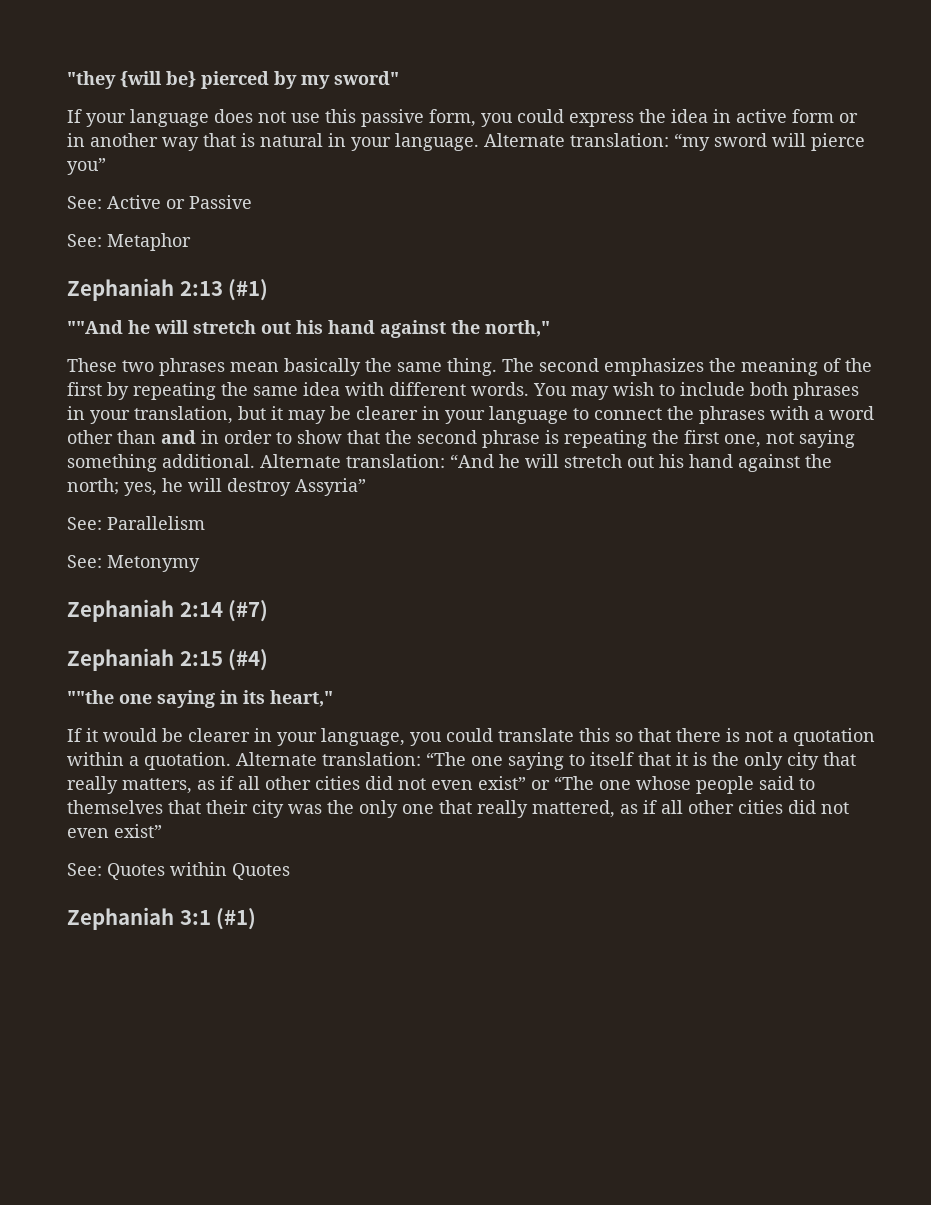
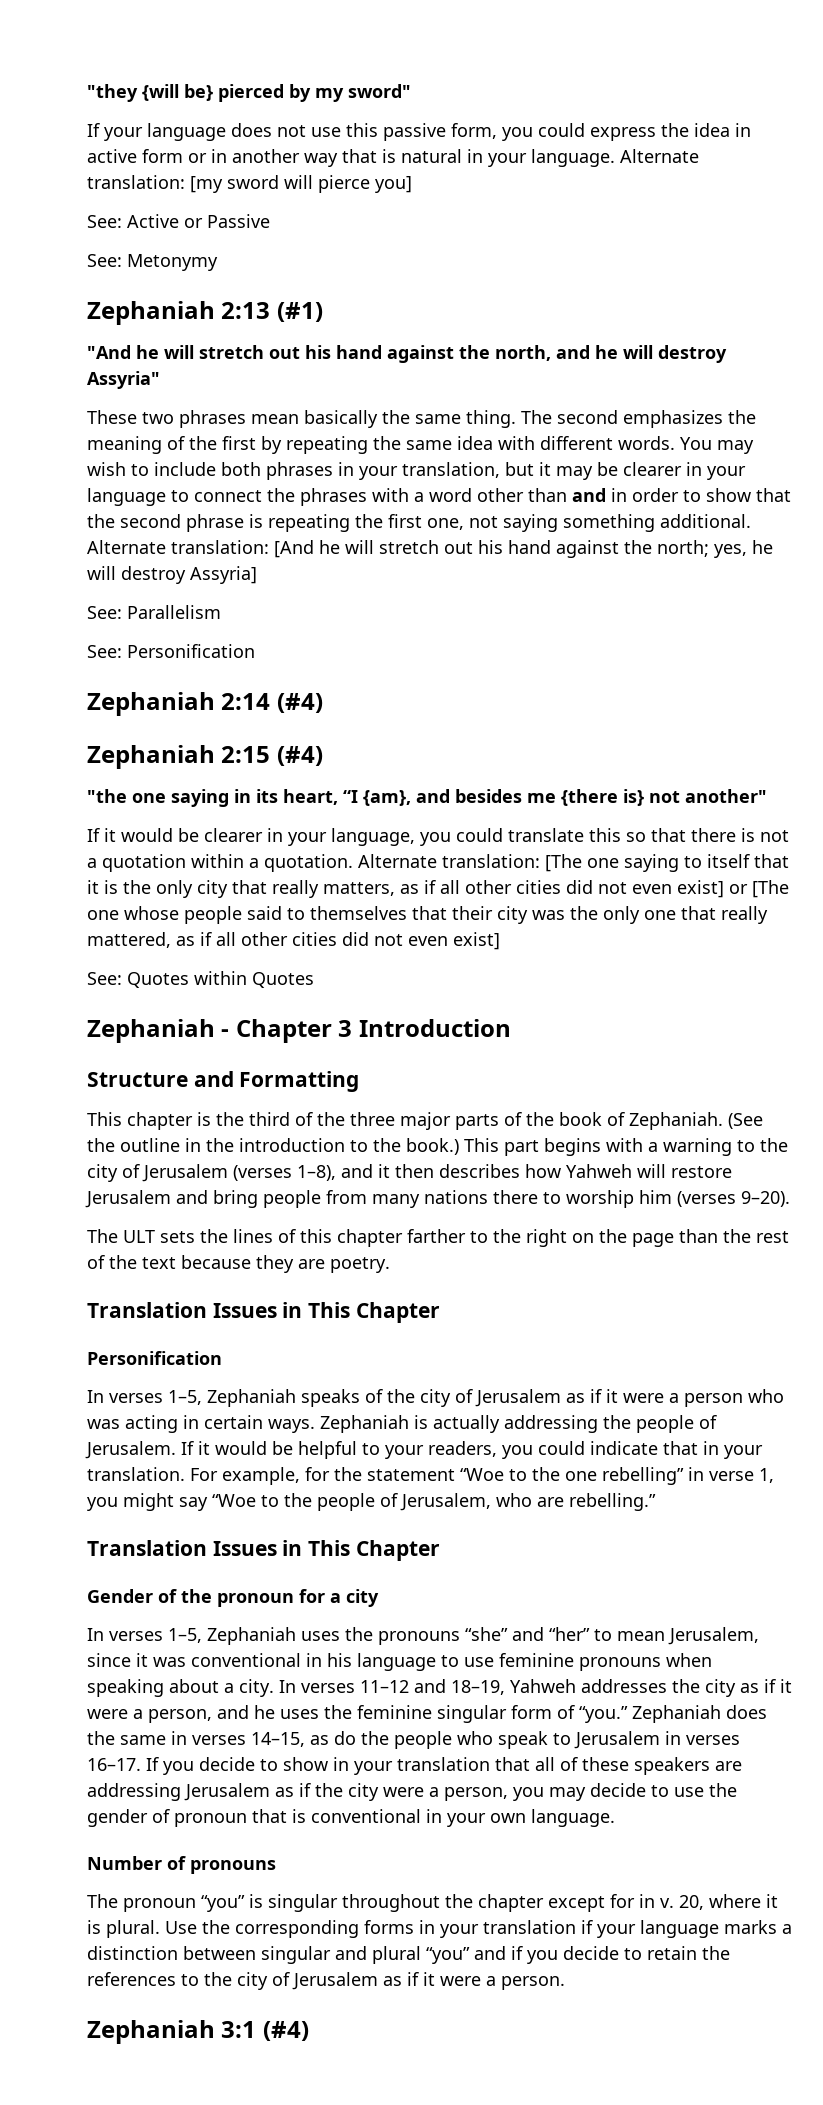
- Alternate translation: “my sword will pierce you”
+ Alternate translation: [my sword will pierce you]
- See: Metaphor
+ See: Metonymy
- ""And he will stretch out his hand against the north,"
+ "And he will stretch out his hand against the north, and he will destroy Assyria"
- Alternate translation: “And he will stretch out his hand against the north; yes, he will destroy Assyria”
+ Alternate translation: [And he will stretch out his hand against the north; yes, he will destroy Assyria]
- See: Metonymy
+ See: Personification
- Zephaniah 2:14 (#7)
+ Zephaniah 2:14 (#4)
- ""the one saying in its heart,"
+ "the one saying in its heart, “I {am}, and besides me {there is} not another"
- Alternate translation: “The one saying to itself that it is the only city that really matters, as if all other cities did not even exist” or “The one whose people said to themselves that their city was the only one that really mattered, as if all other cities did not even exist”
+ Alternate translation: [The one saying to itself that it is the only city that really matters, as if all other cities did not even exist] or [The one whose people said to themselves that their city was the only one that really mattered, as if all other cities did not even exist]
+ Zephaniah - Chapter 3 Introduction
+ Structure and Formatting
+ This chapter is the third of the three major parts of the book of Zephaniah. (See the outline in the introduction to the book.) This part begins with a warning to the city of Jerusalem (verses 1–8), and it then describes how Yahweh will restore Jerusalem and bring people from many nations there to worship him (verses 9–20).
+ The ULT sets the lines of this chapter farther to the right on the page than the rest of the text because they are poetry.
+ Translation Issues in This Chapter
+ Personification
+ In verses 1–5, Zephaniah speaks of the city of Jerusalem as if it were a person who was acting in certain ways. Zephaniah is actually addressing the people of Jerusalem. If it would be helpful to your readers, you could indicate that in your translation. For example, for the statement “Woe to the one rebelling” in verse 1, you might say “Woe to the people of Jerusalem, who are rebelling.”
+ Translation Issues in This Chapter
+ Gender of the pronoun for a city
+ In verses 1–5, Zephaniah uses the pronouns “she” and “her” to mean Jerusalem, since it was conventional in his language to use feminine pronouns when speaking about a city. In verses 11–12 and 18–19, Yahweh addresses the city as if it were a person, and he uses the feminine singular form of “you.” Zephaniah does the same in verses 14–15, as do the people who speak to Jerusalem in verses 16–17. If you decide to show in your translation that all of these speakers are addressing Jerusalem as if the city were a person, you may decide to use the gender of pronoun that is conventional in your own language.
+ Number of pronouns
+ The pronoun “you” is singular throughout the chapter except for in v. 20, where it is plural. Use the corresponding forms in your translation if your language marks a distinction between singular and plural “you” and if you decide to retain the references to the city of Jerusalem as if it were a person.
- Zephaniah 3:1 (#1)
+ Zephaniah 3:1 (#4)

